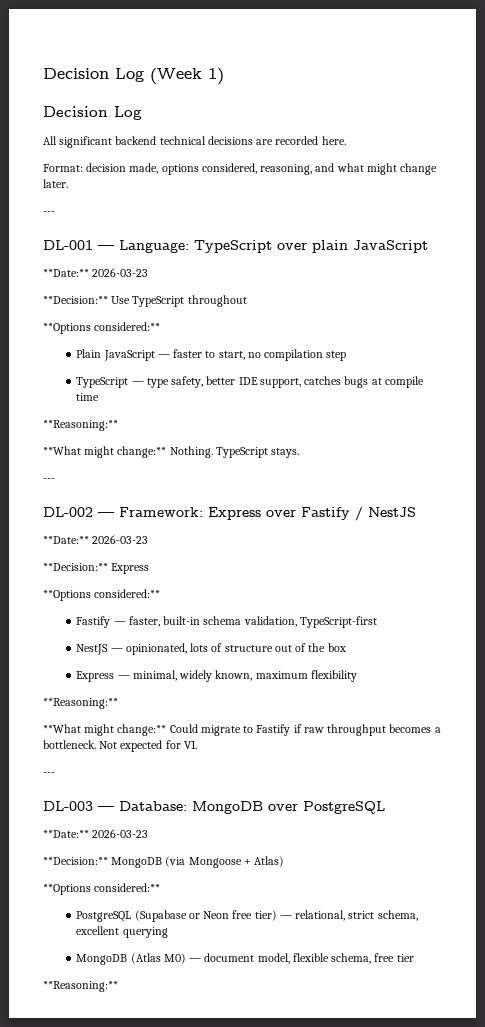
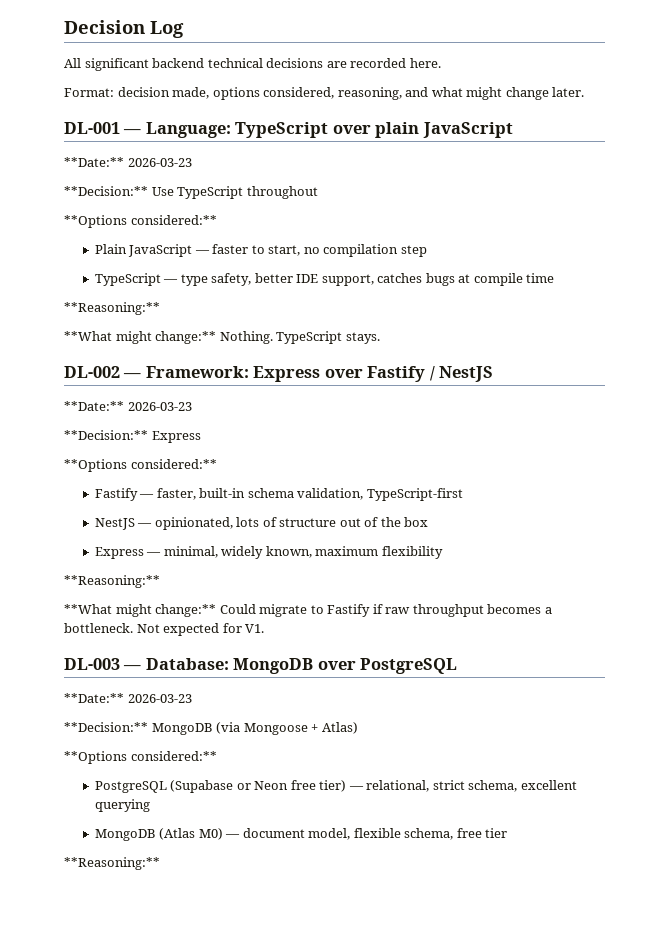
- Decision Log (Week 1)
  Format: decision made, options considered, reasoning, and what might change later.
- ---
  TypeScript stays.
- ---
  Not expected for V1.
- ---

